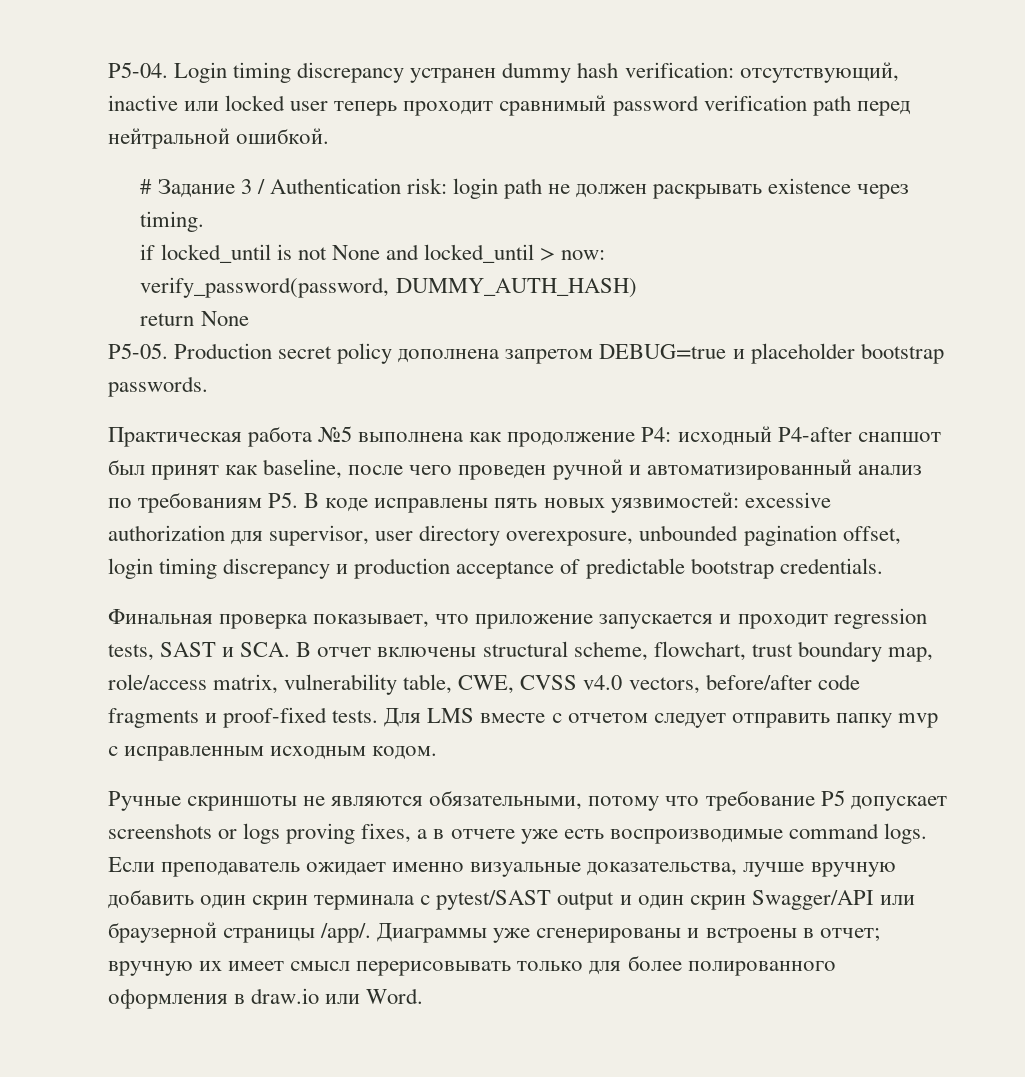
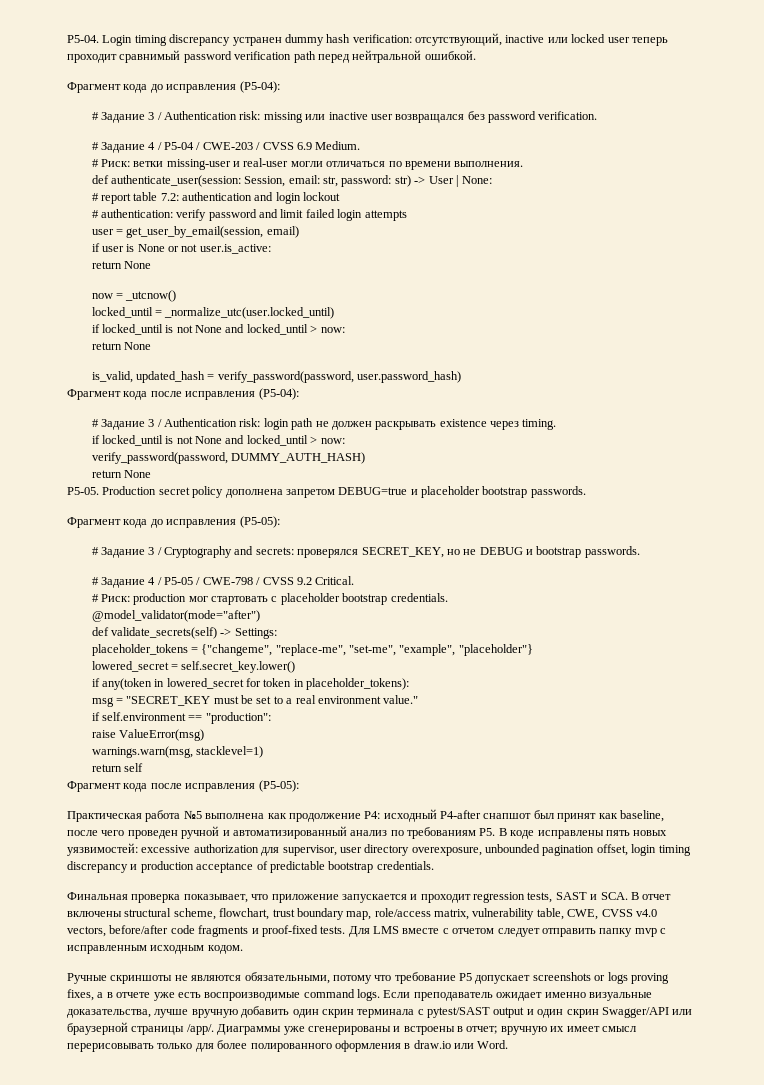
+ Фрагмент кода до исправления (P5-04):
+ # Задание 3 / Authentication risk: missing или inactive user возвращался без password verification.
+ # Задание 4 / P5-04 / CWE-203 / CVSS 6.9 Medium.
+ # Риск: ветки missing-user и real-user могли отличаться по времени выполнения.
+ def authenticate_user(session: Session, email: str, password: str) -> User | None:
+ # report table 7.2: authentication and login lockout
+ # authentication: verify password and limit failed login attempts
+ user = get_user_by_email(session, email)
+ if user is None or not user.is_active:
+ return None
+ now = _utcnow()
+ locked_until = _normalize_utc(user.locked_until)
+ if locked_until is not None and locked_until > now:
+ return None
+ is_valid, updated_hash = verify_password(password, user.password_hash)
+ Фрагмент кода после исправления (P5-04):
+ Фрагмент кода до исправления (P5-05):
+ # Задание 3 / Cryptography and secrets: проверялся SECRET_KEY, но не DEBUG и bootstrap passwords.
+ # Задание 4 / P5-05 / CWE-798 / CVSS 9.2 Critical.
+ # Риск: production мог стартовать с placeholder bootstrap credentials.
+ @model_validator(mode="after")
+ def validate_secrets(self) -> Settings:
+ placeholder_tokens = {"changeme", "replace-me", "set-me", "example", "placeholder"}
+ lowered_secret = self.secret_key.lower()
+ if any(token in lowered_secret for token in placeholder_tokens):
+ msg = "SECRET_KEY must be set to a real environment value."
+ if self.environment == "production":
+ raise ValueError(msg)
+ warnings.warn(msg, stacklevel=1)
+ return self
+ Фрагмент кода после исправления (P5-05):

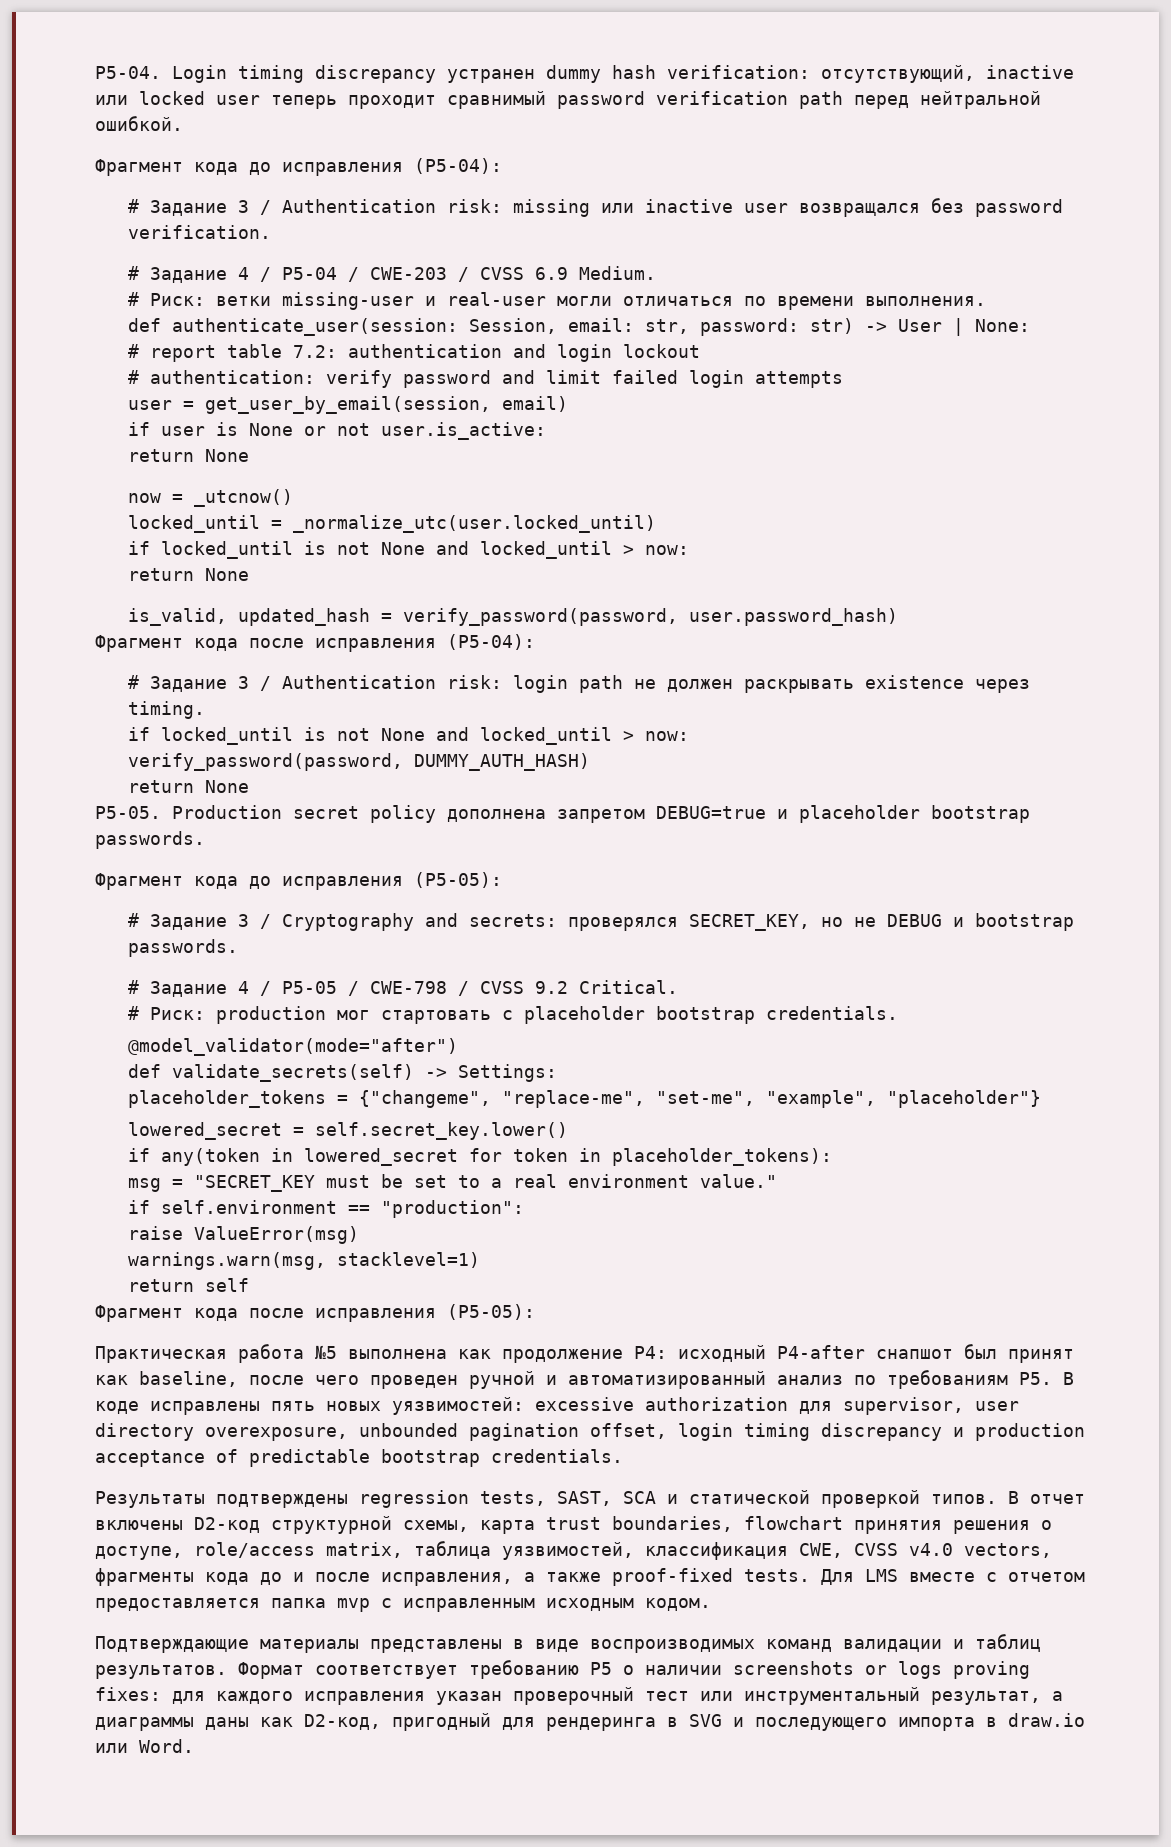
- Финальная проверка показывает, что приложение запускается и проходит regression tests, SAST и SCA. В отчет включены structural scheme, flowchart, trust boundary map, role/access matrix, vulnerability table, CWE, CVSS v4.0 vectors, before/after code fragments и proof-fixed tests.
+ Результаты подтверждены regression tests, SAST, SCA и статической проверкой типов. В отчет включены D2-код структурной схемы, карта trust boundaries, flowchart принятия решения о доступе, role/access matrix, таблица уязвимостей, классификация CWE, CVSS v4.0 vectors, фрагменты кода до и после исправления, а также proof-fixed tests.
- Для LMS вместе с отчетом следует отправить папку mvp с исправленным исходным кодом.
+ Для LMS вместе с отчетом предоставляется папка mvp с исправленным исходным кодом.
- Ручные скриншоты не являются обязательными, потому что требование P5 допускает screenshots or logs proving fixes, а в отчете уже есть воспроизводимые command logs. Если преподаватель ожидает именно визуальные доказательства, лучше вручную добавить один скрин терминала с pytest/SAST output и один скрин Swagger/API или браузерной страницы /app/. Диаграммы уже сгенерированы и встроены в отчет; вручную их имеет смысл перерисовывать только для более полированного оформления в draw.io или Word.
+ Подтверждающие материалы представлены в виде воспроизводимых команд валидации и таблиц результатов. Формат соответствует требованию P5 о наличии screenshots or logs proving fixes: для каждого исправления указан проверочный тест или инструментальный результат, а диаграммы даны как D2-код, пригодный для рендеринга в SVG и последующего импорта в draw.io или Word.

